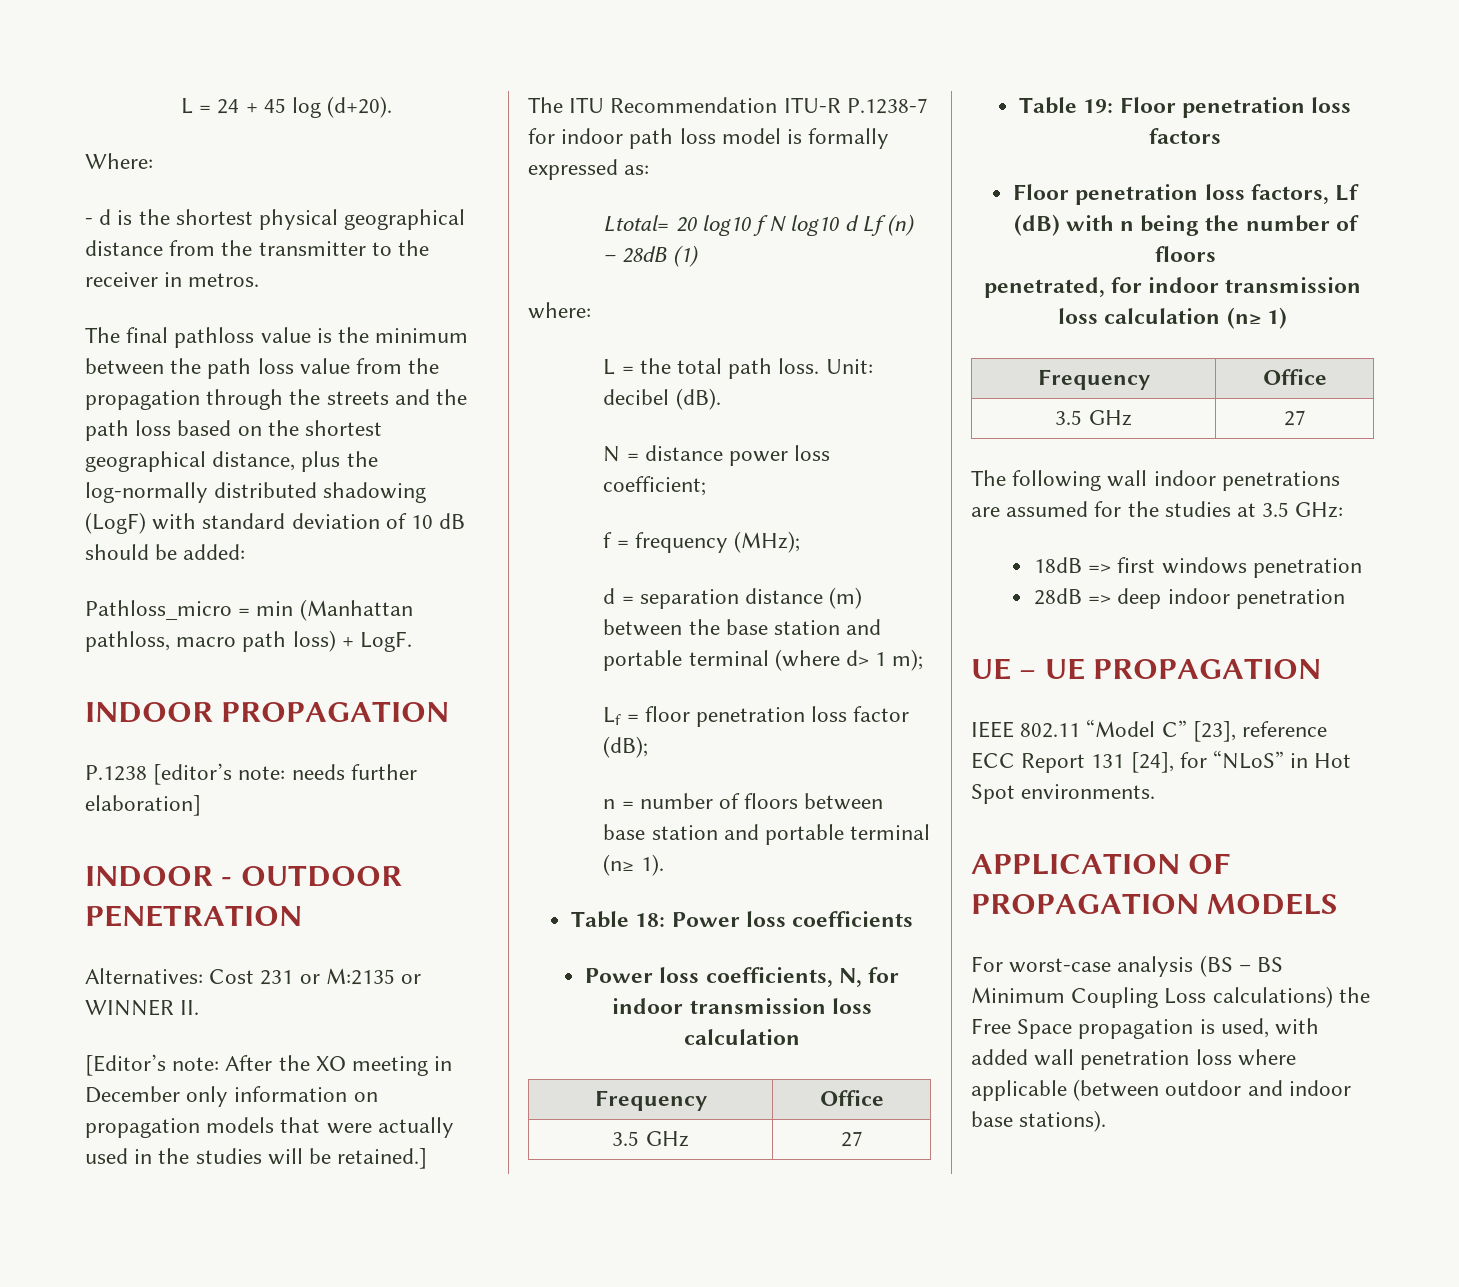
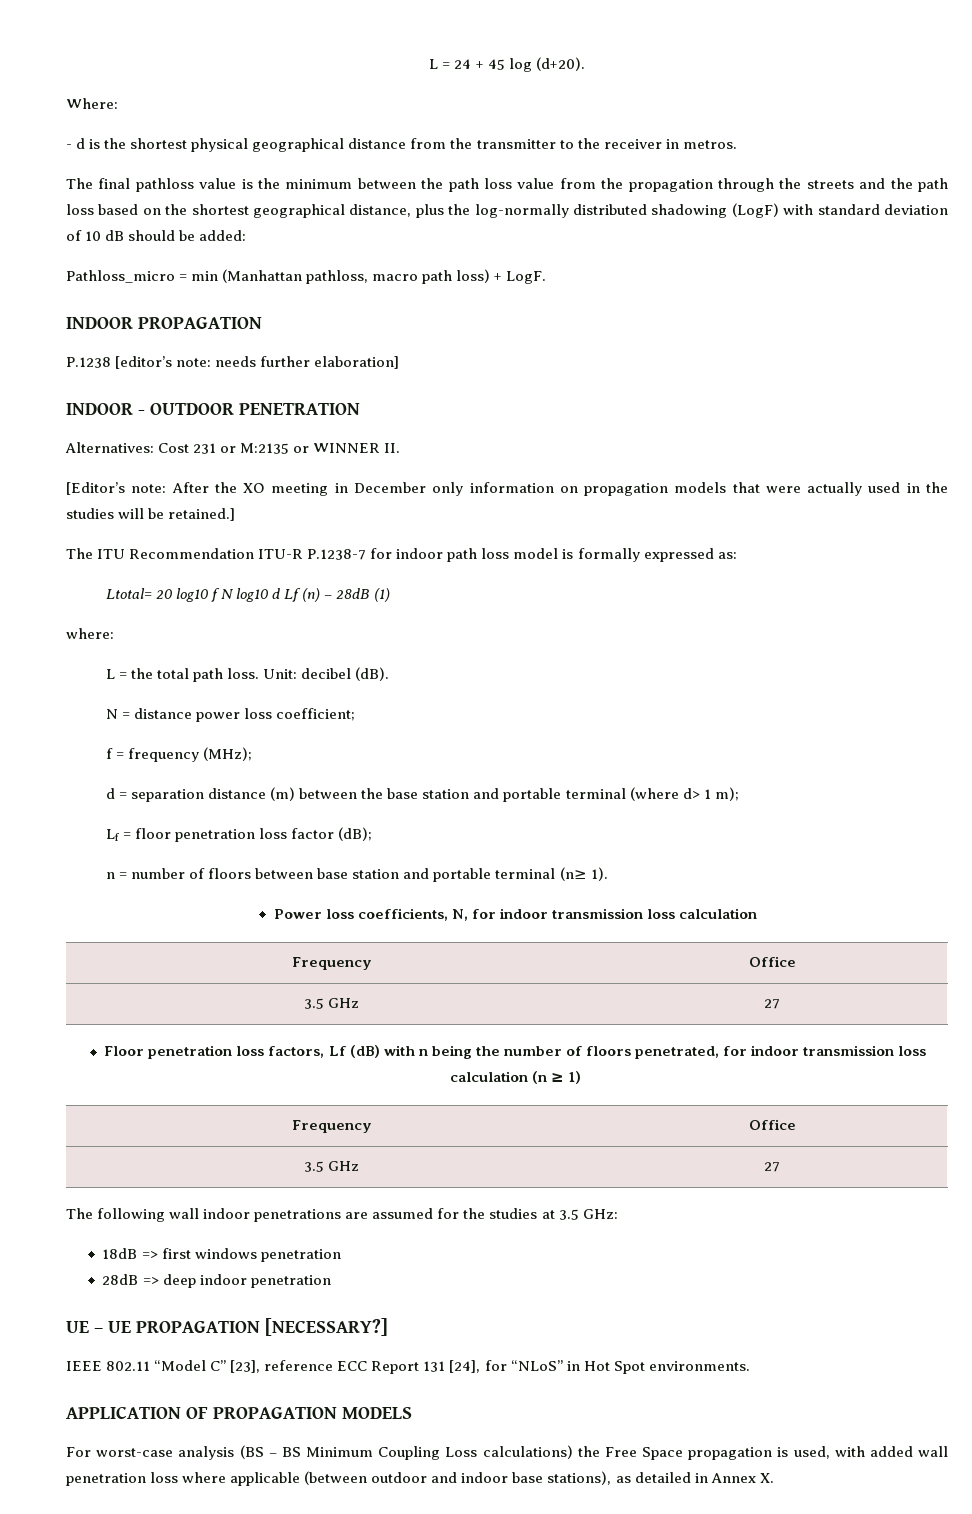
- Table 18: Power loss coefficients
- Table 19: Floor penetration loss factors
- Floor penetration loss factors, Lf (dB) with n being the number of floors
- penetrated, for indoor transmission loss calculation (n≥ 1)
+ Floor penetration loss factors, Lf (dB) with n being the number of floors penetrated, for indoor transmission loss calculation (n ≥ 1)
- UE – UE PROPAGATION
+ UE – UE PROPAGATION [NECESSARY?]
- For worst-case analysis (BS – BS Minimum Coupling Loss calculations) the Free Space propagation is used, with added wall penetration loss where applicable (between outdoor and indoor base stations).
+ For worst-case analysis (BS – BS Minimum Coupling Loss calculations) the Free Space propagation is used, with added wall penetration loss where applicable (between outdoor and indoor base stations), as detailed in Annex X.

